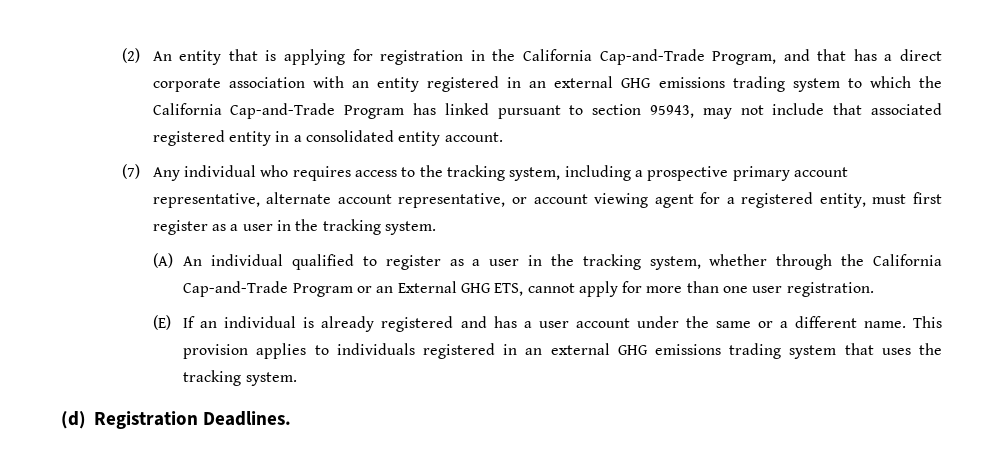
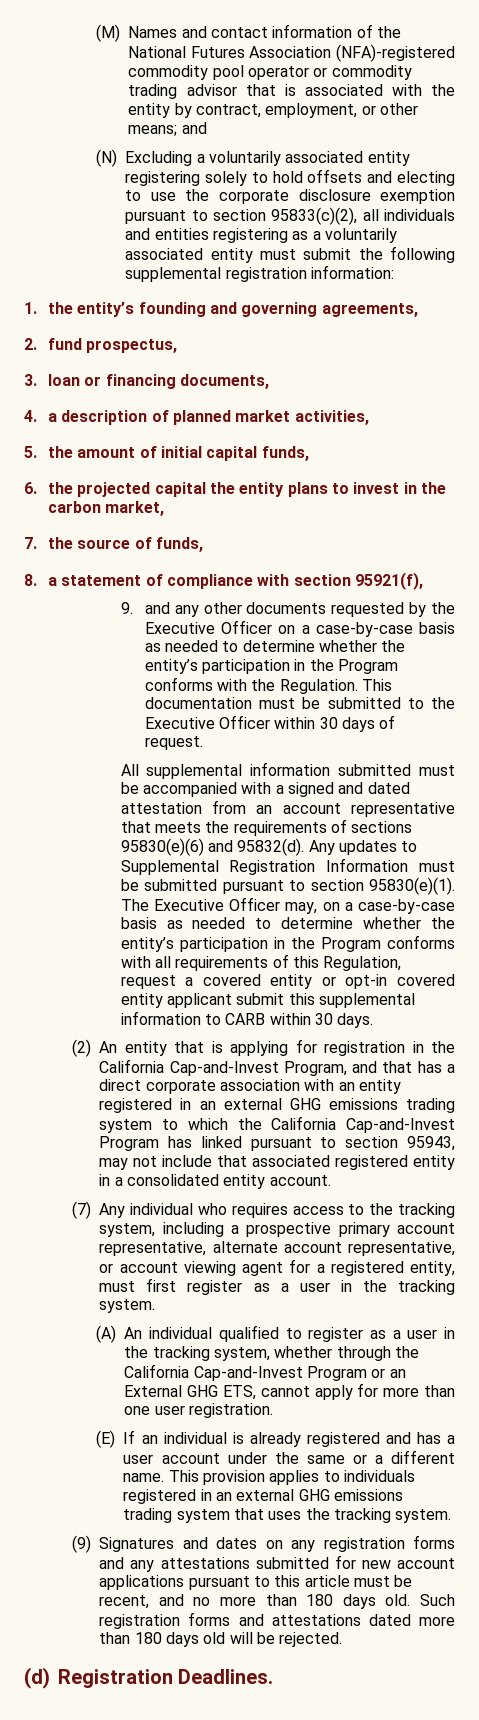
+ (M) Names and contact information of the National Futures Association (NFA)-registered commodity pool operator or commodity trading advisor that is associated with the entity by contract, employment, or other means; and
+ (N) Excluding a voluntarily associated entity registering solely to hold offsets and electing to use the corporate disclosure exemption pursuant to section 95833(c)(2), all individuals and entities registering as a voluntarily associated entity must submit the following supplemental registration information:
+ 1. the entity’s founding and governing agreements,
+ 2. fund prospectus,
+ 3. loan or financing documents,
+ 4. a description of planned market activities,
+ 5. the amount of initial capital funds,
+ 6. the projected capital the entity plans to invest in the carbon market,
+ 7. the source of funds,
+ 8. a statement of compliance with section 95921(f),
+ 9. and any other documents requested by the Executive Officer on a case-by-case basis as needed to determine whether the entity’s participation in the Program conforms with the Regulation. This documentation must be submitted to the Executive Officer within 30 days of request.
+ All supplemental information submitted must be accompanied with a signed and dated attestation from an account representative that meets the requirements of sections 95830(e)(6) and 95832(d). Any updates to Supplemental Registration Information must be submitted pursuant to section 95830(e)(1). The Executive Officer may, on a case-by-case basis as needed to determine whether the entity’s participation in the Program conforms with all requirements of this Regulation, request a covered entity or opt-in covered entity applicant submit this supplemental information to CARB within 30 days.
- (2) An entity that is applying for registration in the California Cap-and-Trade Program, and that has a direct corporate association with an entity registered in an external GHG emissions trading system to which the California Cap-and-Trade Program has linked pursuant to section 95943, may not include that associated registered entity in a consolidated entity account.
+ (2) An entity that is applying for registration in the California Cap-and-Invest Program, and that has a direct corporate association with an entity registered in an external GHG emissions trading system to which the California Cap-and-Invest Program has linked pursuant to section 95943, may not include that associated registered entity in a consolidated entity account.
- (A) An individual qualified to register as a user in the tracking system, whether through the California Cap-and-Trade Program or an External GHG ETS, cannot apply for more than one user registration.
+ (A) An individual qualified to register as a user in the tracking system, whether through the California Cap-and-Invest Program or an External GHG ETS, cannot apply for more than one user registration.
+ (9) Signatures and dates on any registration forms and any attestations submitted for new account applications pursuant to this article must be recent, and no more than 180 days old. Such registration forms and attestations dated more than 180 days old will be rejected.

